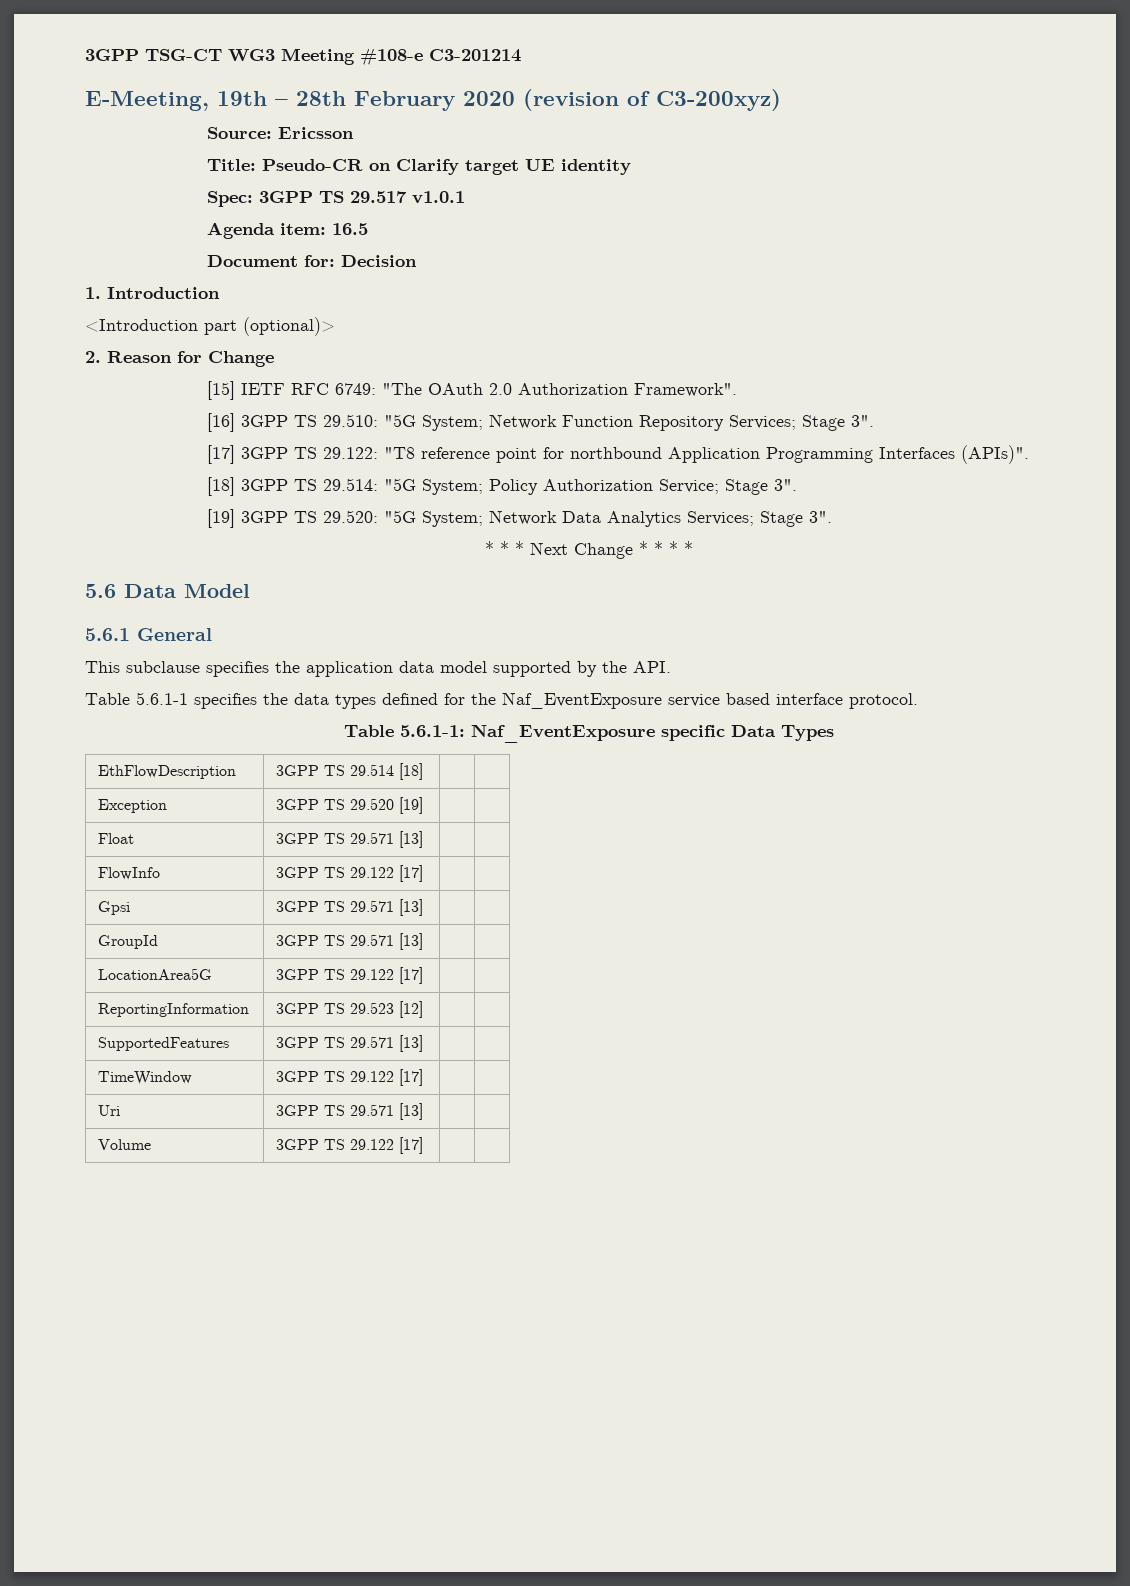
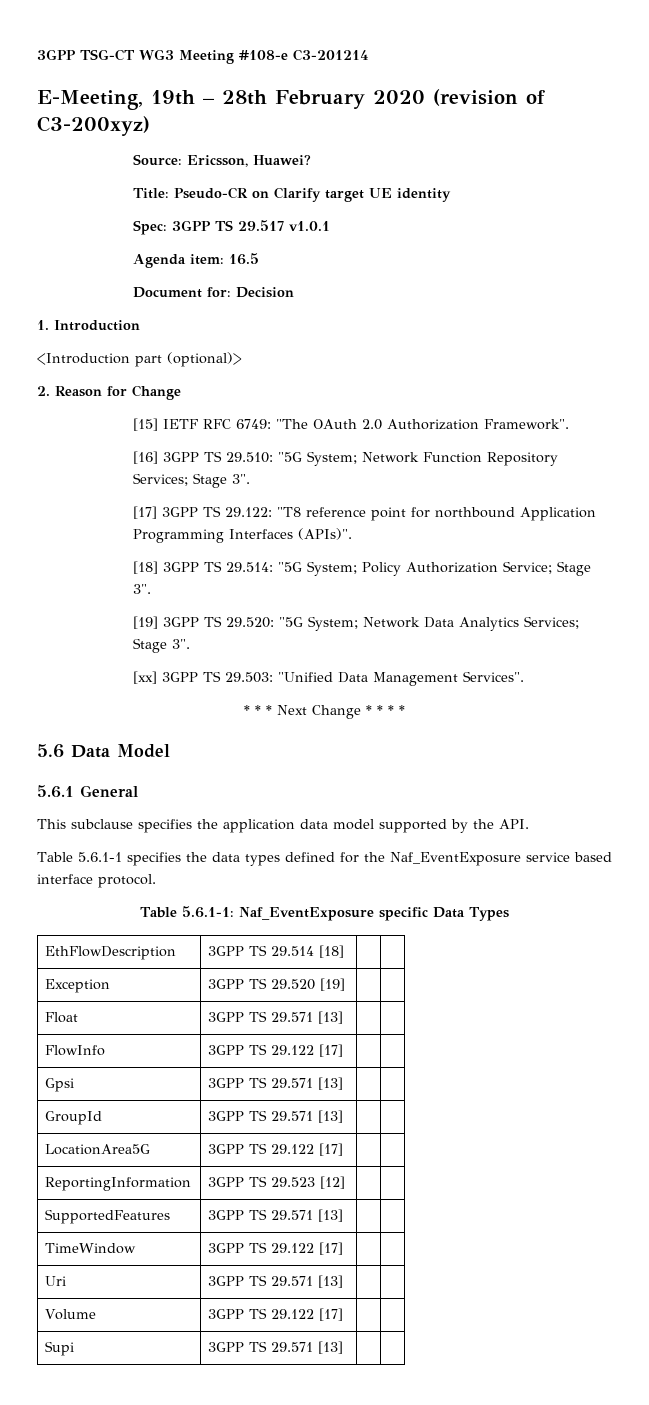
- Source: Ericsson
+ Source: Ericsson, Huawei?
+ [xx] 3GPP TS 29.503: "Unified Data Management Services".
+ Supi | 3GPP TS 29.571 [13] | |

